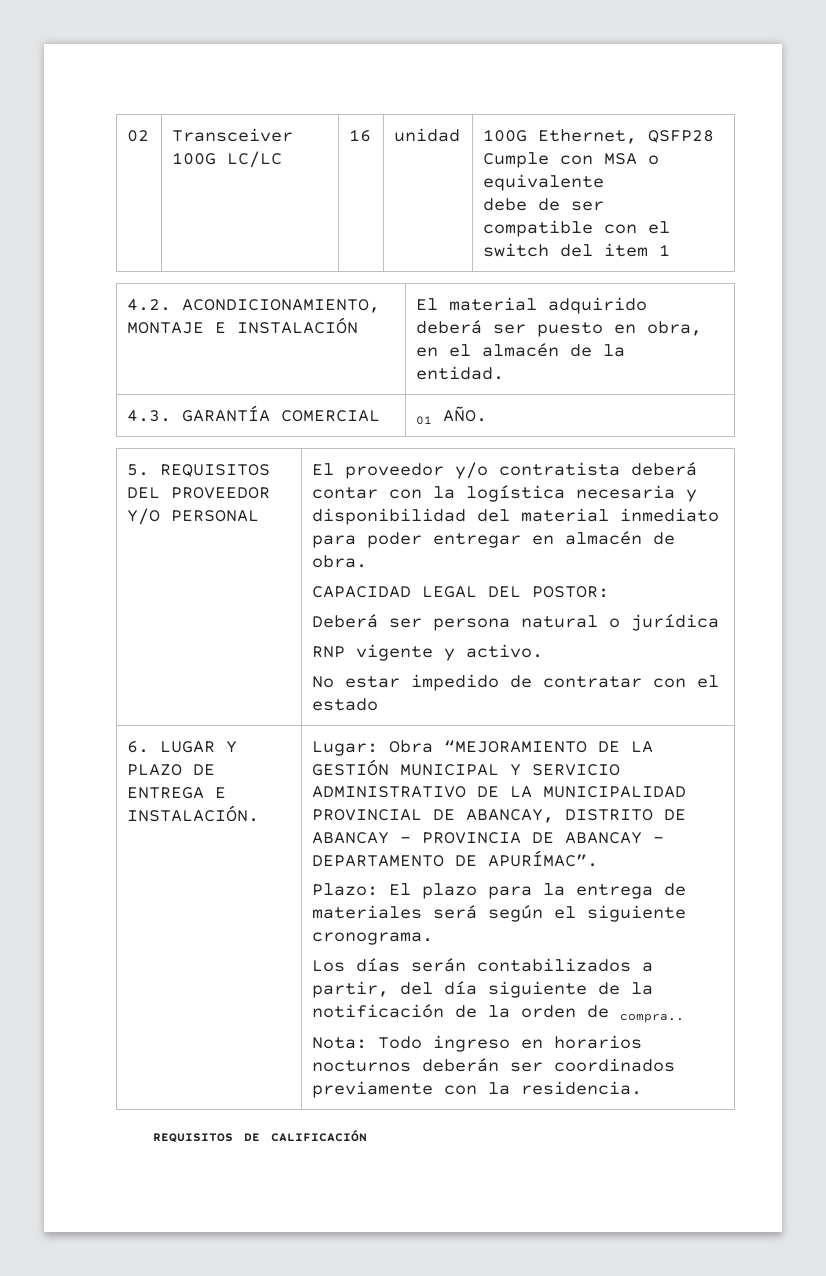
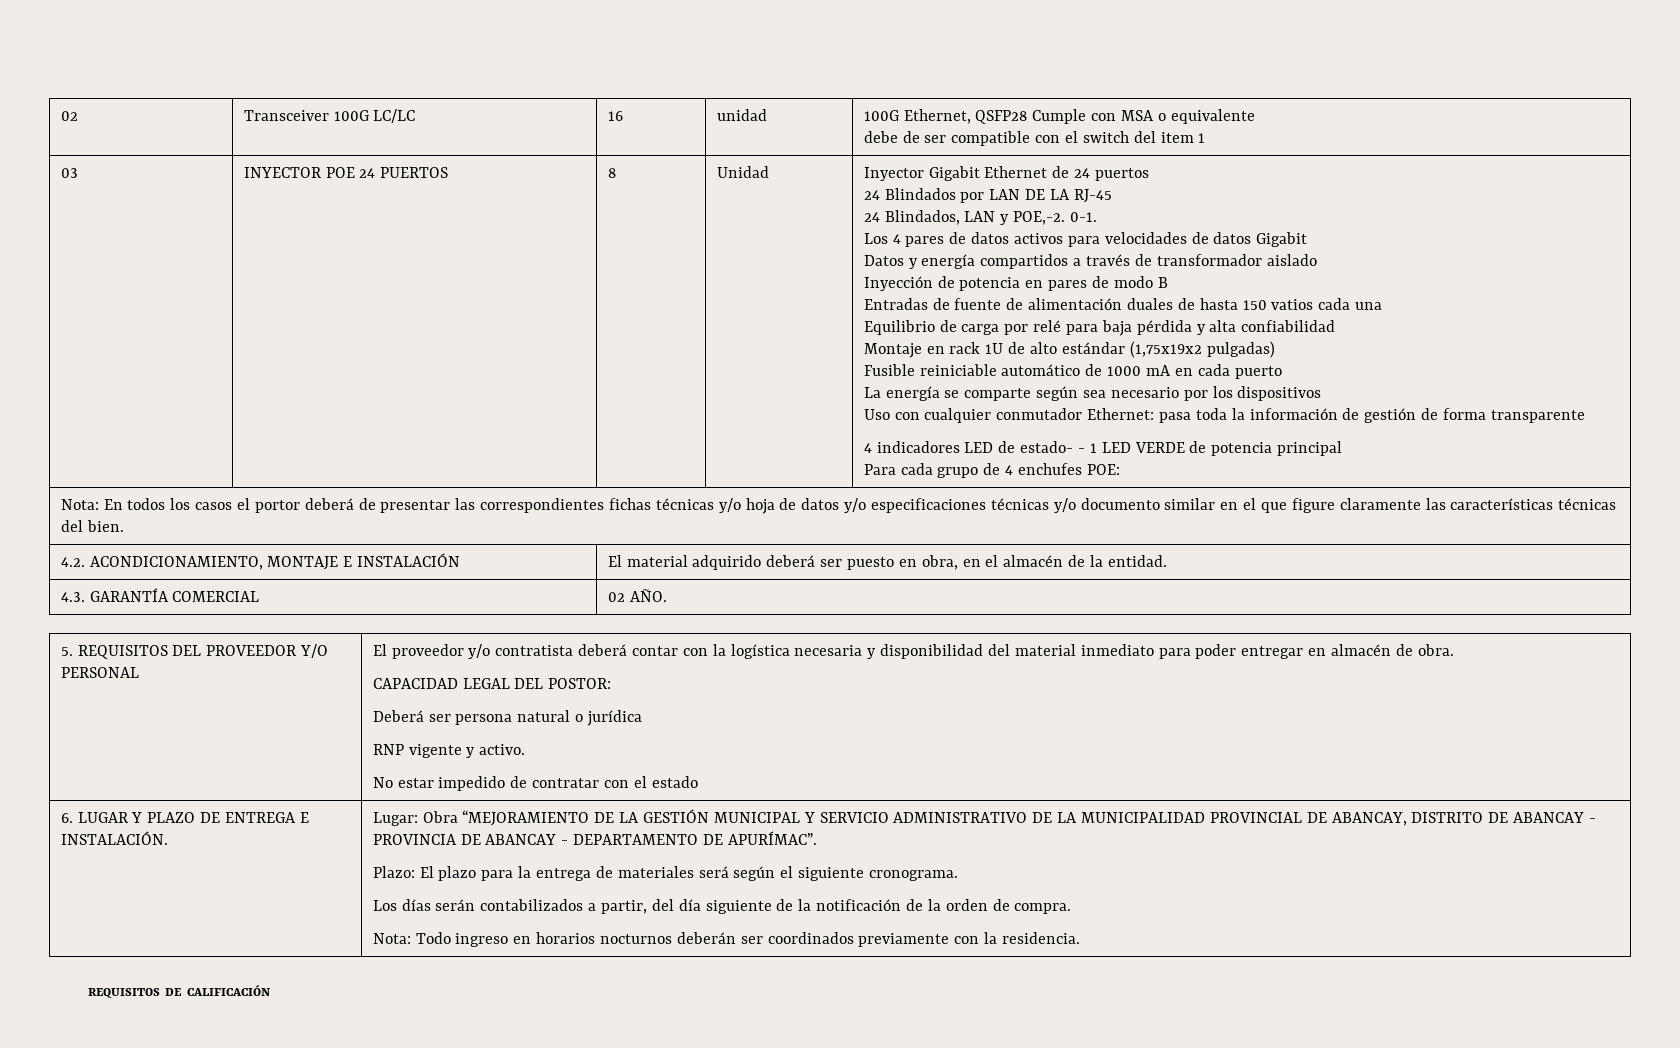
+ 03 | INYECTOR POE 24 PUERTOS | 8 | Unidad | Inyector Gigabit Ethernet de 24 puertos
+ 24 Blindados por LAN DE LA RJ-45
+ 24 Blindados, LAN y POE,-2. 0-1.
+ Los 4 pares de datos activos para velocidades de datos Gigabit
+ Datos y energía compartidos a través de transformador aislado
+ Inyección de potencia en pares de modo B
+ Entradas de fuente de alimentación duales de hasta 150 vatios cada una
+ Equilibrio de carga por relé para baja pérdida y alta confiabilidad
+ Montaje en rack 1U de alto estándar (1,75x19x2 pulgadas)
+ Fusible reiniciable automático de 1000 mA en cada puerto
+ La energía se comparte según sea necesario por los dispositivos
+ Uso con cualquier conmutador Ethernet: pasa toda la información de gestión de forma transparente
+ 4 indicadores LED de estado- - 1 LED VERDE de potencia principal
+ Para cada grupo de 4 enchufes POE:
+ Nota: En todos los casos el portor deberá de presentar las correspondientes fichas técnicas y/o hoja de datos y/o especificaciones técnicas y/o documento similar en el que figure claramente las características técnicas del bien.
- 4.3. GARANTÍA COMERCIAL | 01 AÑO.
+ 4.3. GARANTÍA COMERCIAL | 02 AÑO.
- Los días serán contabilizados a partir, del día siguiente de la notificación de la orden de compra..
+ Los días serán contabilizados a partir, del día siguiente de la notificación de la orden de compra.

